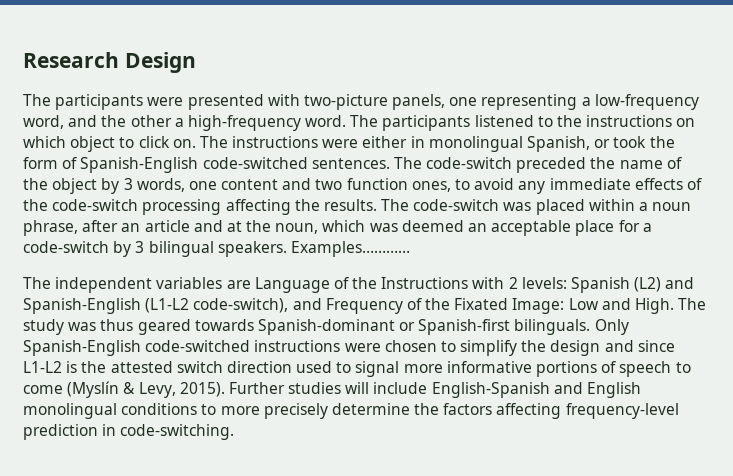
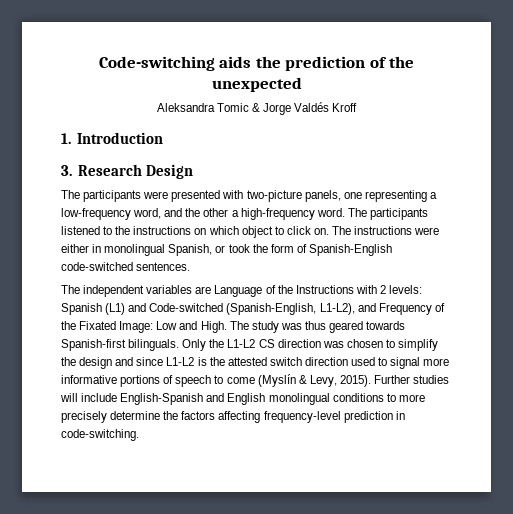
- Research Design
+ Code-switching aids the prediction of the unexpected
+ Aleksandra Tomic & Jorge Valdés Kroff
+ 1. Introduction
+ 3. Research Design
- The code-switch preceded the name of the object by 3 words, one content and two function ones, to avoid any immediate effects of the code-switch processing affecting the results. The code-switch was placed within a noun phrase, after an article and at the noun, which was deemed an acceptable place for a code-switch by 3 bilingual speakers. Examples…………
- The independent variables are Language of the Instructions with 2 levels: Spanish (L2) and Spanish-English (L1-L2 code-switch), and Frequency of the Fixated Image: Low and High.
+ The independent variables are Language of the Instructions with 2 levels: Spanish (L1) and Code-switched (Spanish-English, L1-L2), and Frequency of the Fixated Image: Low and High.
- The study was thus geared towards Spanish-dominant or Spanish-first bilinguals.
+ The study was thus geared towards Spanish-first bilinguals.
- Only Spanish-English code-switched instructions were chosen to simplify the design and since L1-L2 is the attested switch direction used to signal more informative portions of speech to come (Myslín & Levy, 2015).
+ Only the L1-L2 CS direction was chosen to simplify the design and since L1-L2 is the attested switch direction used to signal more informative portions of speech to come (Myslín & Levy, 2015).

